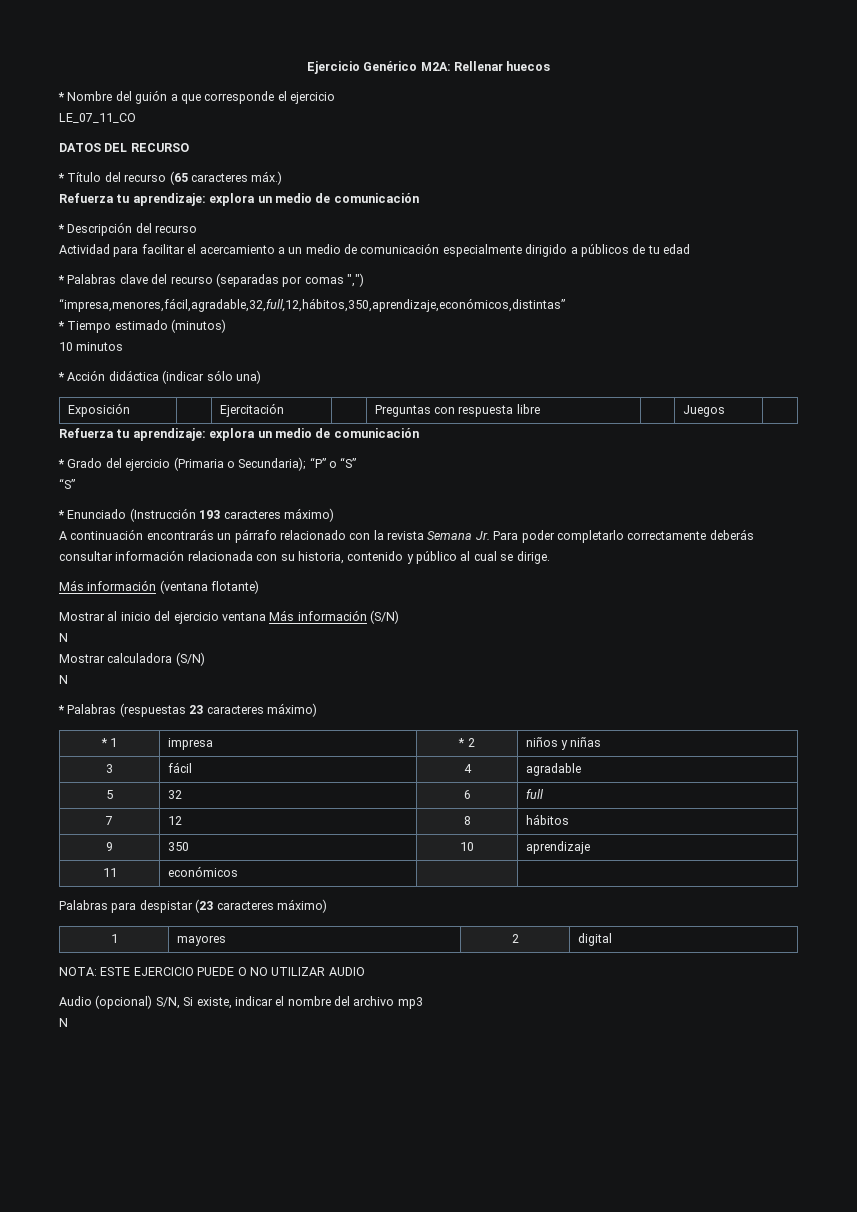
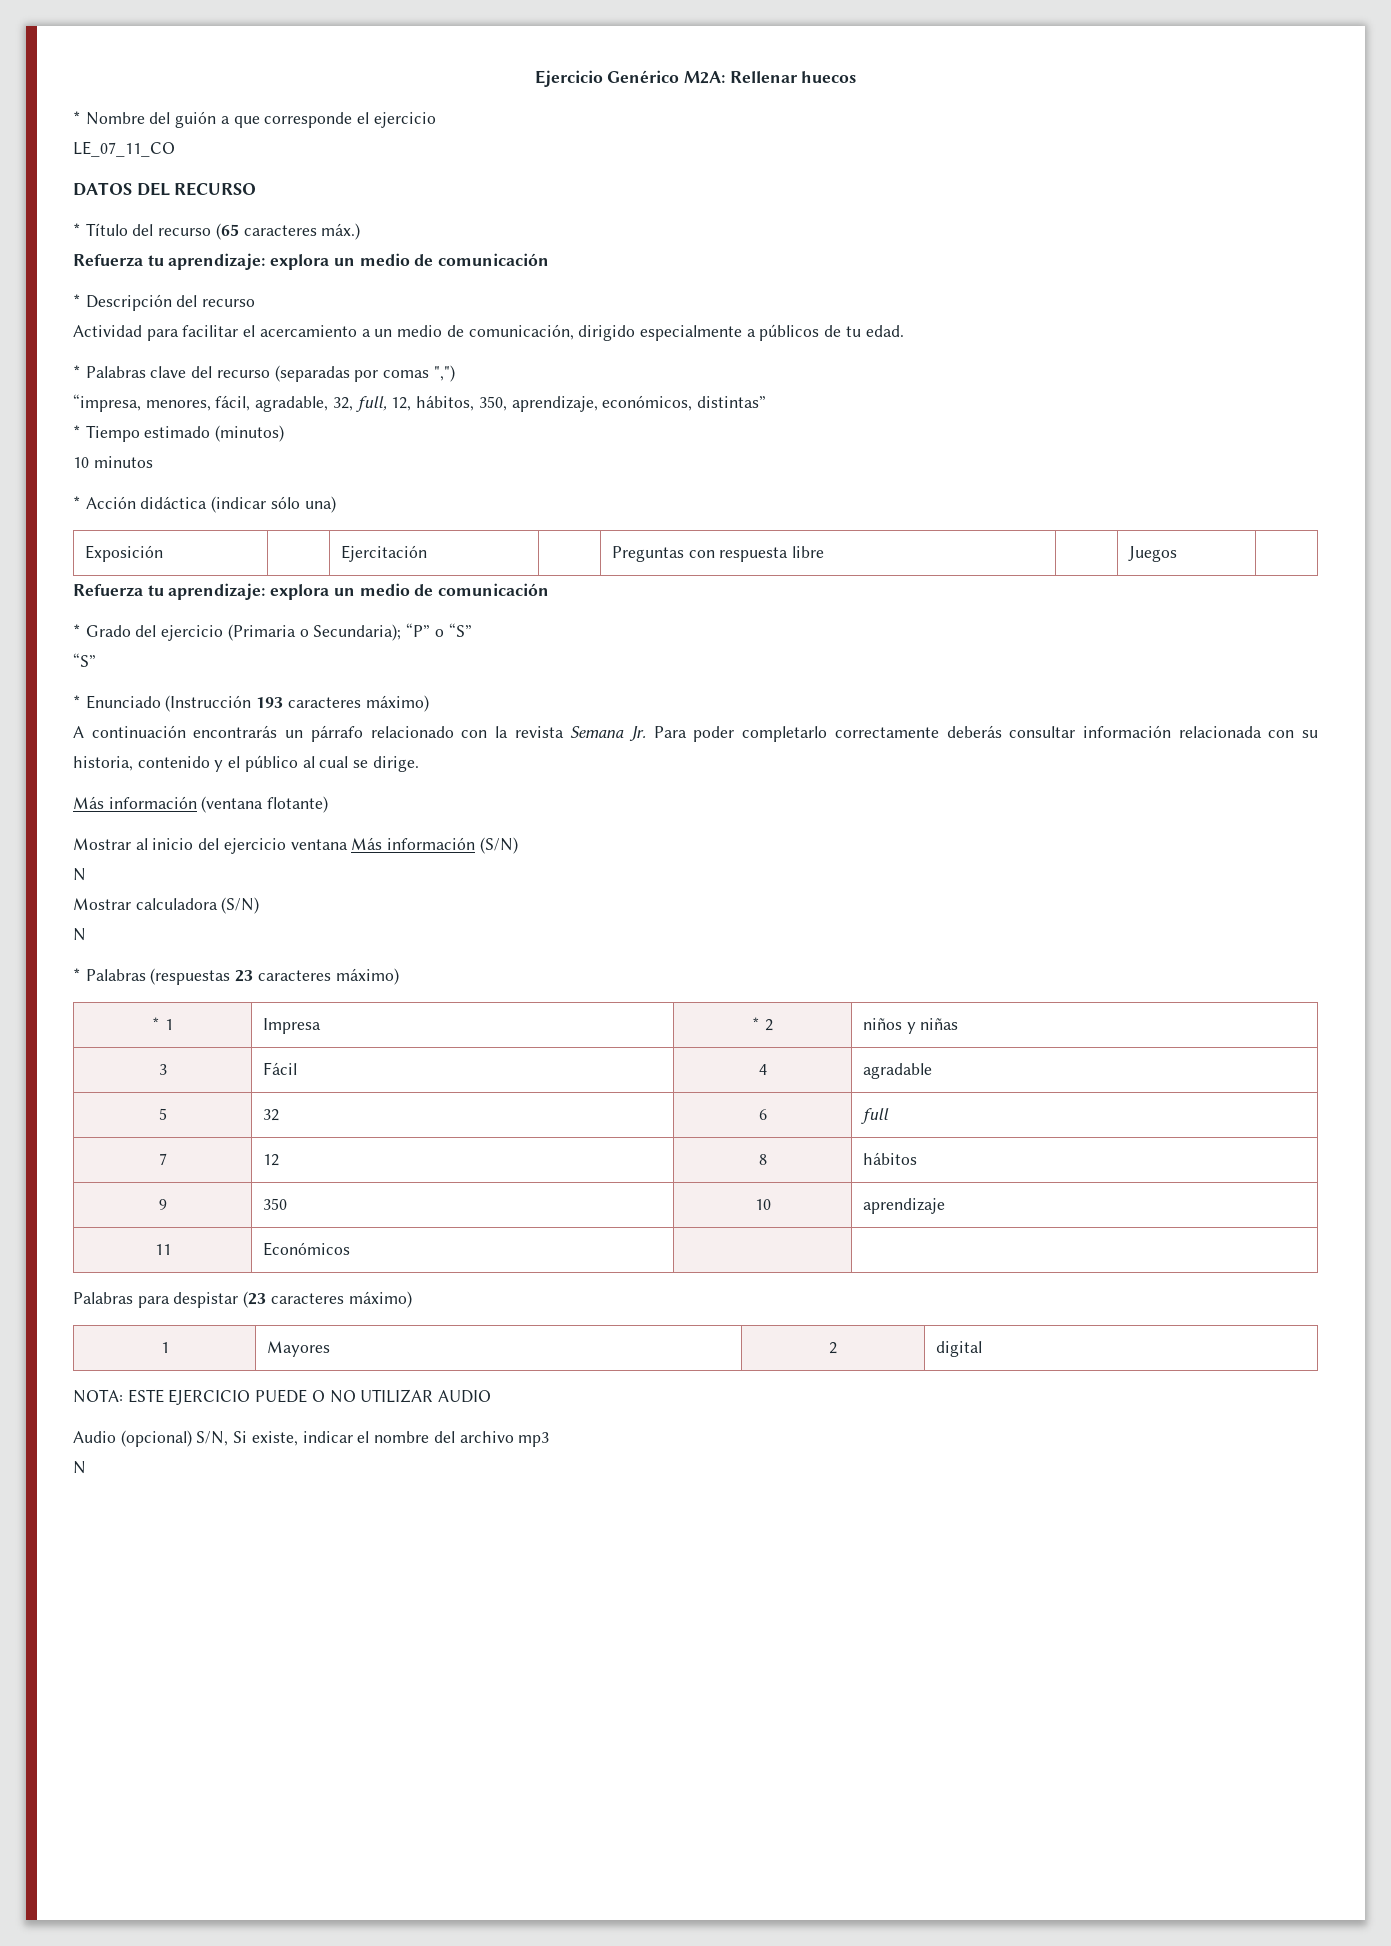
- Actividad para facilitar el acercamiento a un medio de comunicación especialmente dirigido a públicos de tu edad
+ Actividad para facilitar el acercamiento a un medio de comunicación, dirigido especialmente a públicos de tu edad.
- “impresa,menores,fácil,agradable,32,full,12,hábitos,350,aprendizaje,económicos,distintas”
+ “impresa, menores, fácil, agradable, 32, full, 12, hábitos, 350, aprendizaje, económicos, distintas”
- A continuación encontrarás un párrafo relacionado con la revista Semana Jr. Para poder completarlo correctamente deberás consultar información relacionada con su historia, contenido y público al cual se dirige.
+ A continuación encontrarás un párrafo relacionado con la revista Semana Jr. Para poder completarlo correctamente deberás consultar información relacionada con su historia, contenido y el público al cual se dirige.
- * 1 | impresa | * 2 | niños y niñas
+ * 1 | Impresa | * 2 | niños y niñas
- 3 | fácil | 4 | agradable
+ 3 | Fácil | 4 | agradable
- 11 | económicos | |
+ 11 | Económicos | |
- 1 | mayores | 2 | digital
+ 1 | Mayores | 2 | digital

